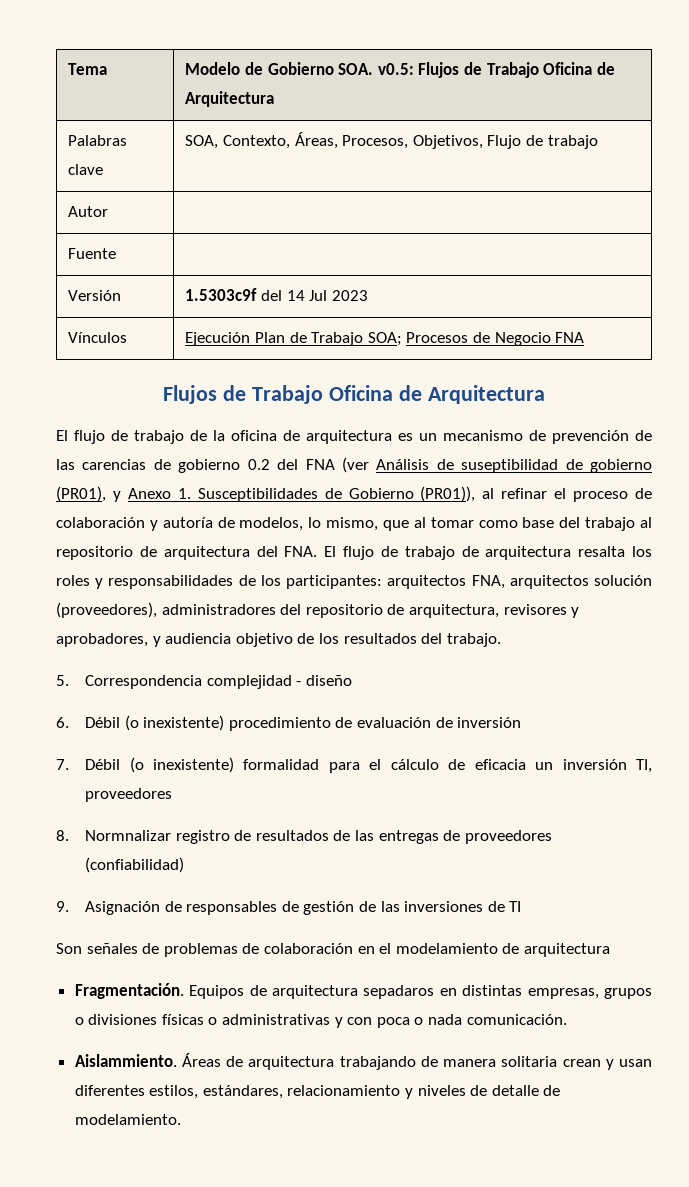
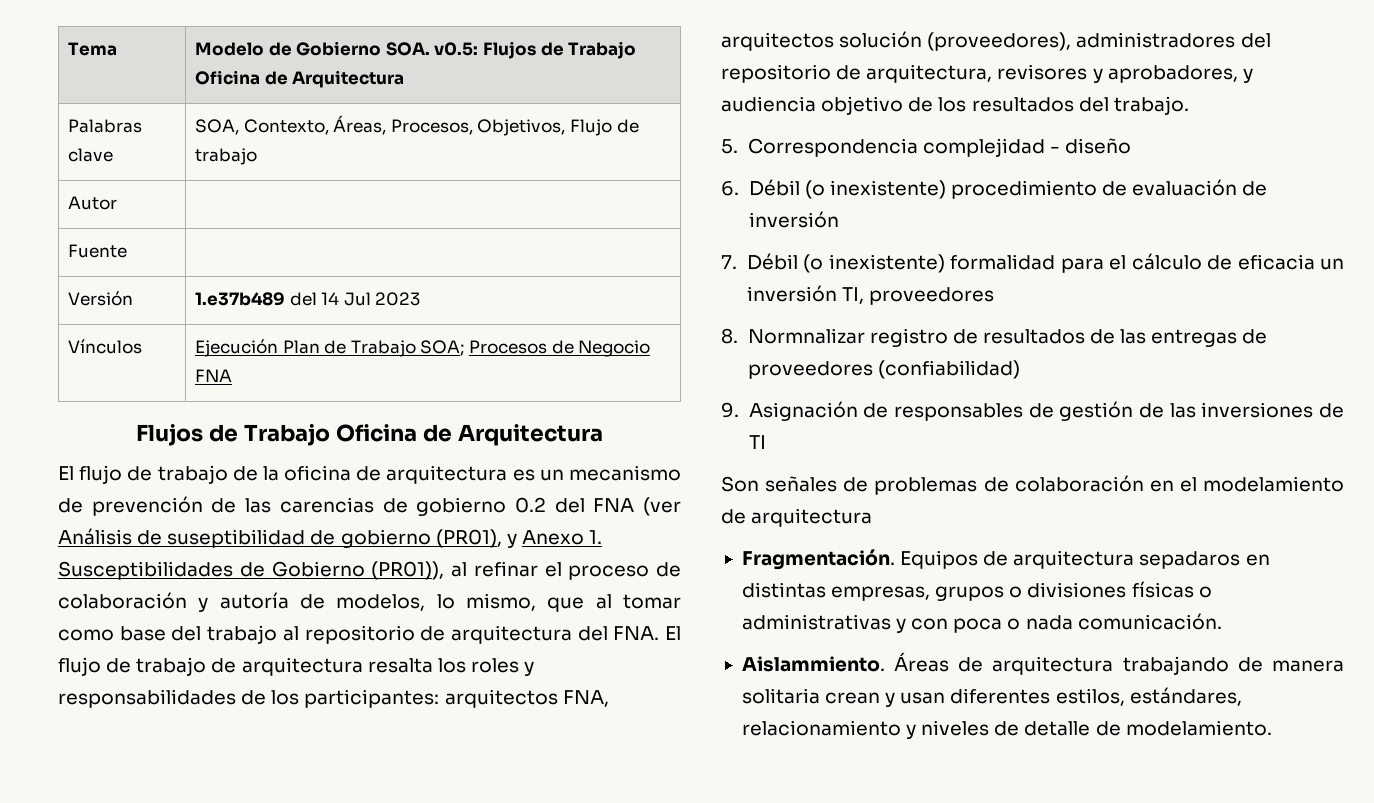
- Versión | 1.5303c9f del 14 Jul 2023
+ Versión | 1.e37b489 del 14 Jul 2023

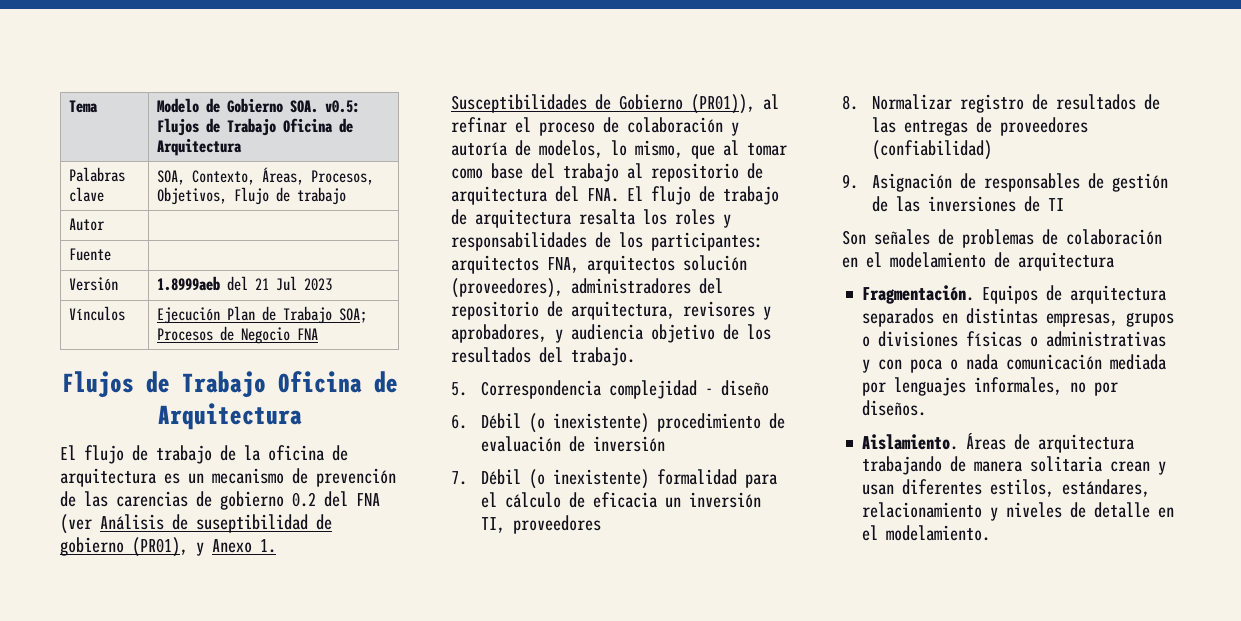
- Versión | 1.e37b489 del 14 Jul 2023
+ Versión | 1.8999aeb del 21 Jul 2023
- 8. Normnalizar registro de resultados de las entregas de proveedores (confiabilidad)
+ 8. Normalizar registro de resultados de las entregas de proveedores (confiabilidad)
- Equipos de arquitectura sepadaros en distintas empresas, grupos o divisiones físicas o administrativas y con poca o nada comunicación.
- Aislammiento.
+ Equipos de arquitectura separados en distintas empresas, grupos o divisiones físicas o administrativas y con poca o nada comunicación mediada por lenguajes informales, no por diseños.
+ Aislamiento.
- Áreas de arquitectura trabajando de manera solitaria crean y usan diferentes estilos, estándares, relacionamiento y niveles de detalle de modelamiento.
+ Áreas de arquitectura trabajando de manera solitaria crean y usan diferentes estilos, estándares, relacionamiento y niveles de detalle en el modelamiento.

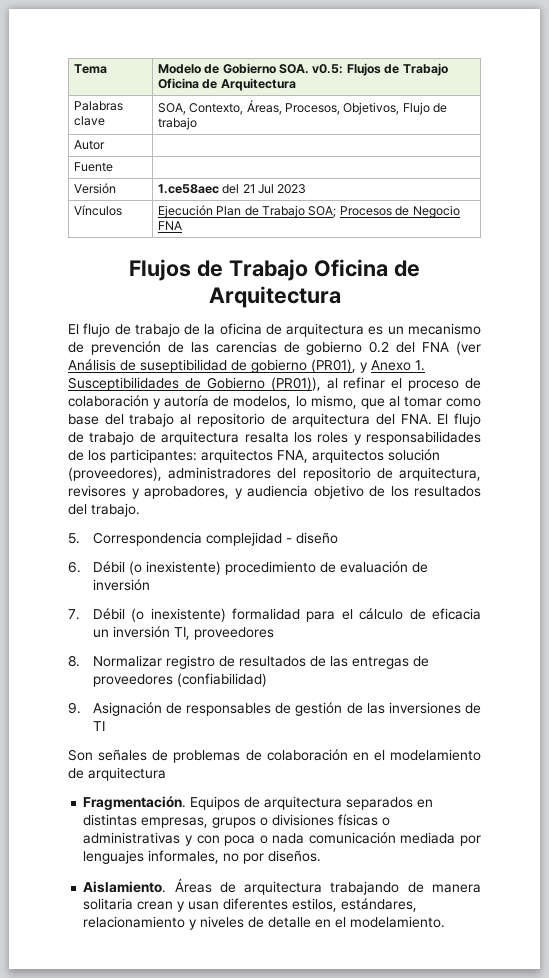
- Versión | 1.8999aeb del 21 Jul 2023
+ Versión | 1.ce58aec del 21 Jul 2023

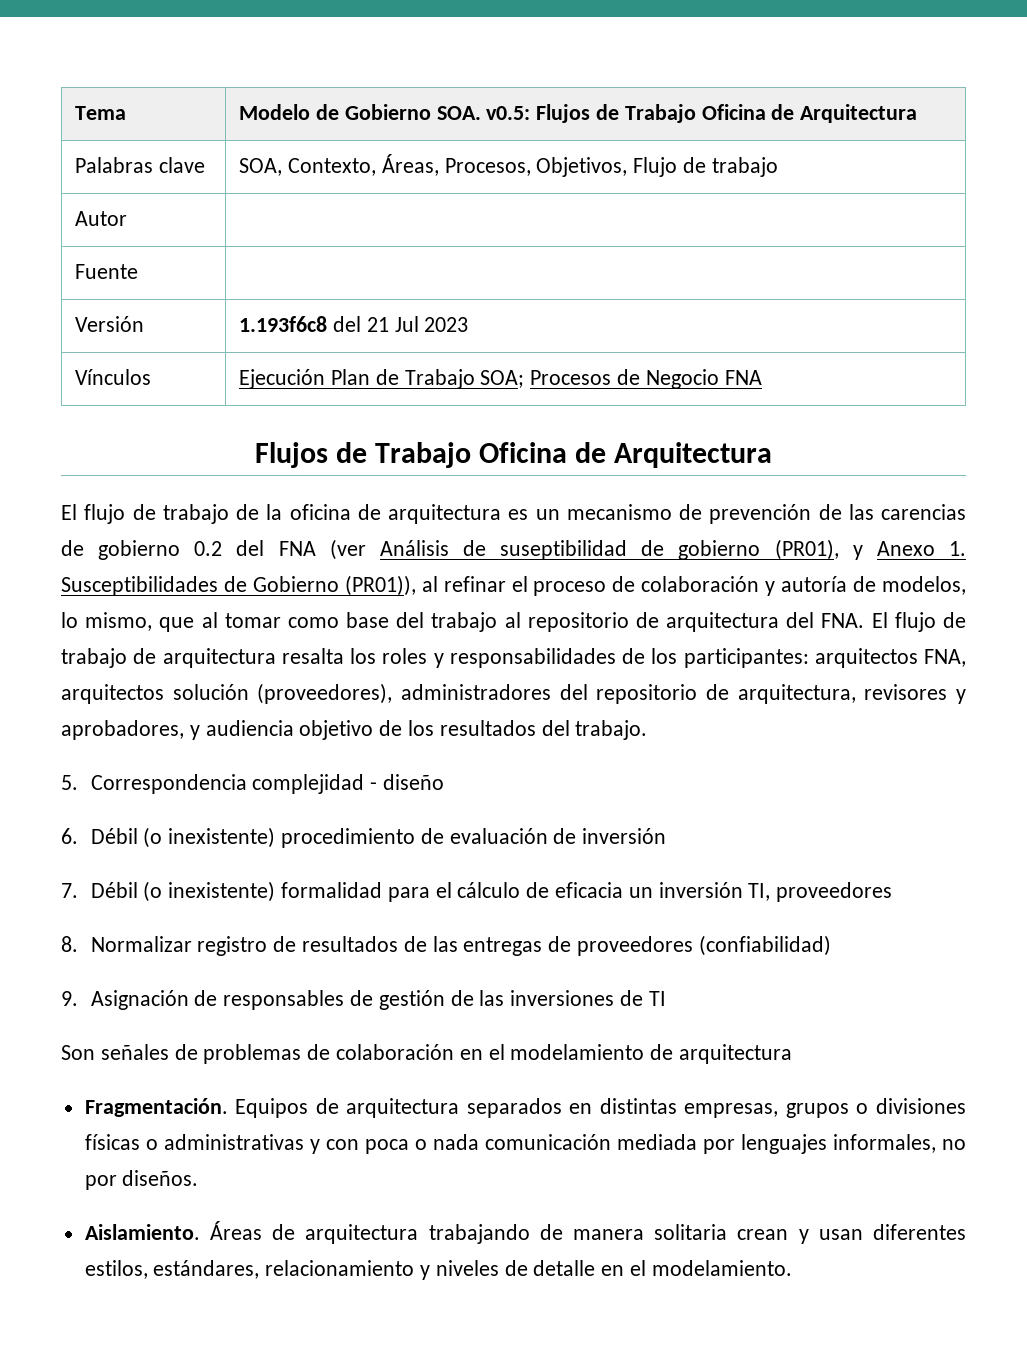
- Versión | 1.ce58aec del 21 Jul 2023
+ Versión | 1.193f6c8 del 21 Jul 2023

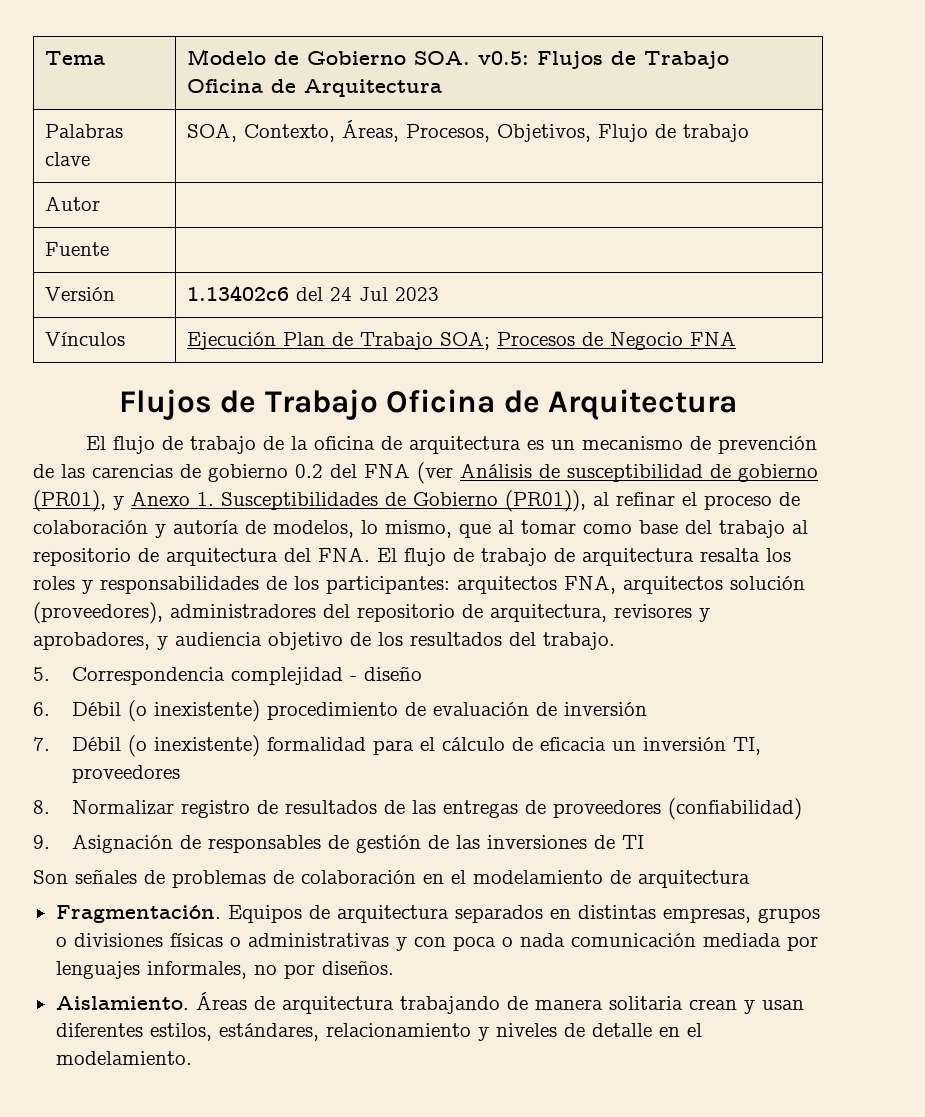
- Versión | 1.193f6c8 del 21 Jul 2023
+ Versión | 1.13402c6 del 24 Jul 2023
- El flujo de trabajo de la oficina de arquitectura es un mecanismo de prevención de las carencias de gobierno 0.2 del FNA (ver Análisis de suseptibilidad de gobierno (PR01), y Anexo 1. Susceptibilidades de Gobierno (PR01)), al refinar el proceso de colaboración y autoría de modelos, lo mismo, que al tomar como base del trabajo al repositorio de arquitectura del FNA. El flujo de trabajo de arquitectura resalta los roles y responsabilidades de los participantes:
+ El flujo de trabajo de la oficina de arquitectura es un mecanismo de prevención de las carencias de gobierno 0.2 del FNA (ver Análisis de susceptibilidad de gobierno (PR01), y Anexo 1. Susceptibilidades de Gobierno (PR01)), al refinar el proceso de colaboración y autoría de modelos, lo mismo, que al tomar como base del trabajo al repositorio de arquitectura del FNA. El flujo de trabajo de arquitectura resalta los roles y responsabilidades de los participantes:

